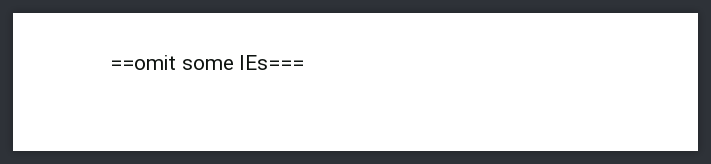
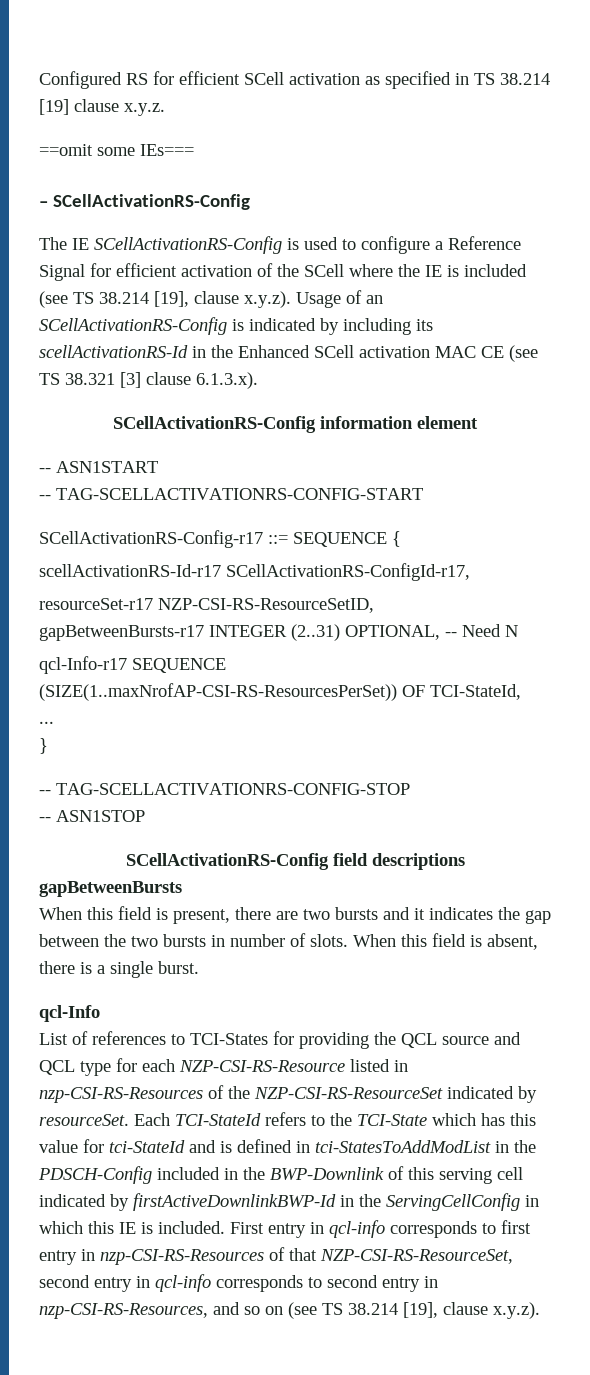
+ Configured RS for efficient SCell activation as specified in TS 38.214 [19] clause x.y.z.
  ==omit some IEs===
+ – SCellActivationRS-Config
+ The IE SCellActivationRS-Config is used to configure a Reference Signal for efficient activation of the SCell where the IE is included (see TS 38.214 [19], clause x.y.z). Usage of an SCellActivationRS-Config is indicated by including its scellActivationRS-Id in the Enhanced SCell activation MAC CE (see TS 38.321 [3] clause 6.1.3.x).
+ SCellActivationRS-Config information element
+ -- ASN1START
+ -- TAG-SCELLACTIVATIONRS-CONFIG-START
+ SCellActivationRS-Config-r17 ::= SEQUENCE {
+ scellActivationRS-Id-r17 SCellActivationRS-ConfigId-r17,
+ resourceSet-r17 NZP-CSI-RS-ResourceSetID,
+ gapBetweenBursts-r17 INTEGER (2..31) OPTIONAL, -- Need N
+ qcl-Info-r17 SEQUENCE (SIZE(1..maxNrofAP-CSI-RS-ResourcesPerSet)) OF TCI-StateId,
+ ...
+ }
+ -- TAG-SCELLACTIVATIONRS-CONFIG-STOP
+ -- ASN1STOP
+ SCellActivationRS-Config field descriptions
+ gapBetweenBursts
+ When this field is present, there are two bursts and it indicates the gap between the two bursts in number of slots. When this field is absent, there is a single burst.
+ qcl-Info
+ List of references to TCI-States for providing the QCL source and QCL type for each NZP-CSI-RS-Resource listed in nzp-CSI-RS-Resources of the NZP-CSI-RS-ResourceSet indicated by resourceSet. Each TCI-StateId refers to the TCI-State which has this value for tci-StateId and is defined in tci-StatesToAddModList in the PDSCH-Config included in the BWP-Downlink of this serving cell indicated by firstActiveDownlinkBWP-Id in the ServingCellConfig in which this IE is included. First entry in qcl-info corresponds to first entry in nzp-CSI-RS-Resources of that NZP-CSI-RS-ResourceSet, second entry in qcl-info corresponds to second entry in nzp-CSI-RS-Resources, and so on (see TS 38.214 [19], clause x.y.z).

